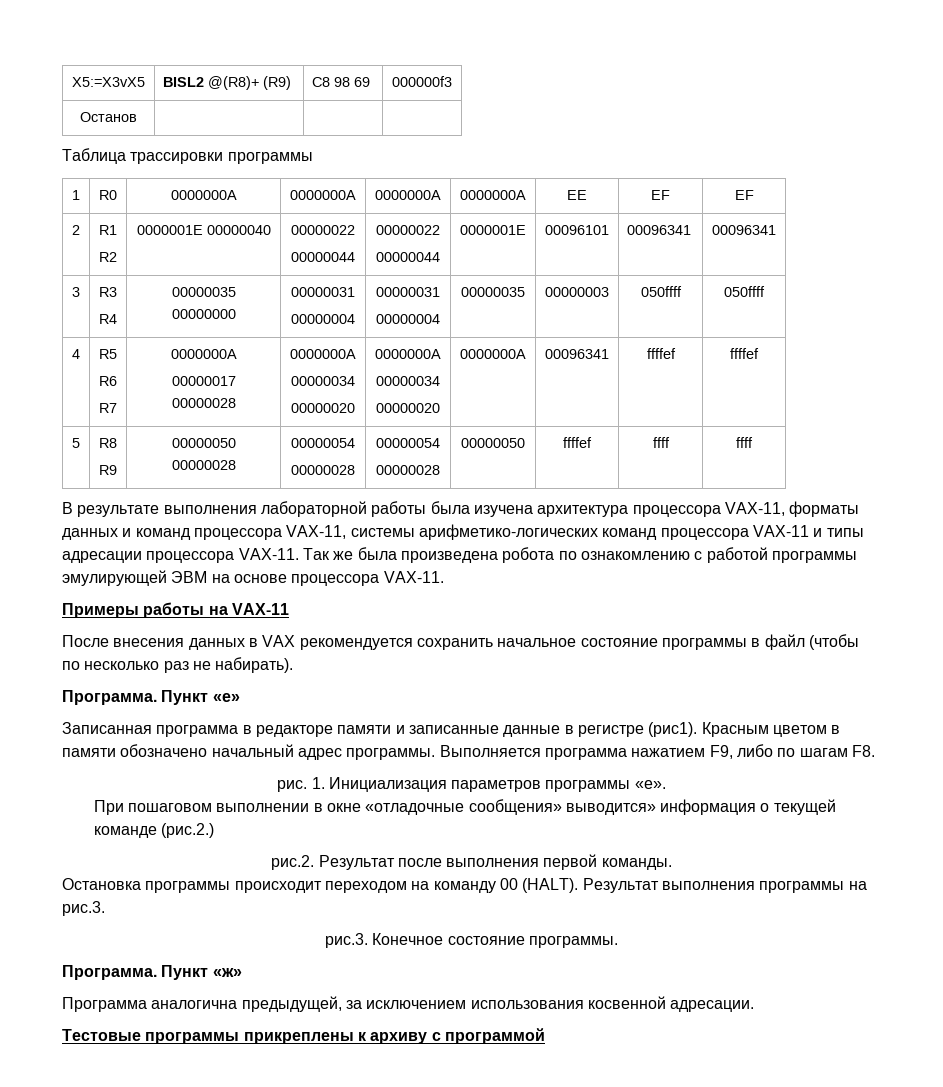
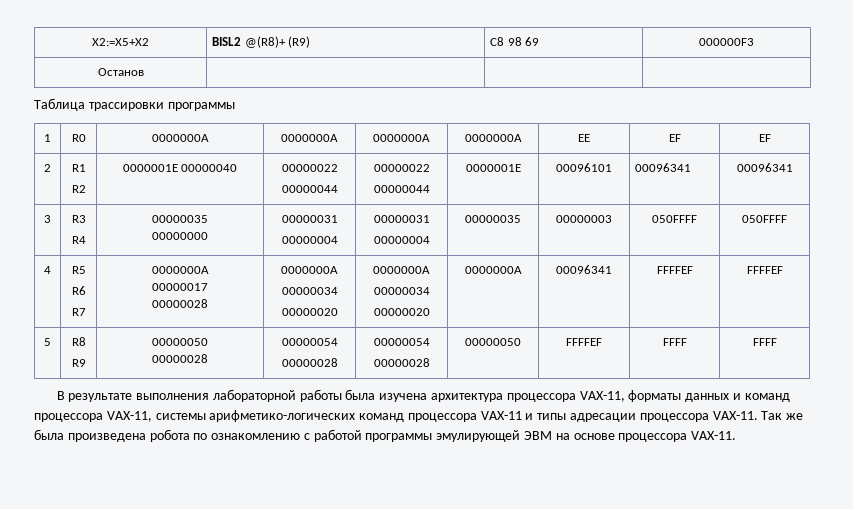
- X5:=X3vX5 | BISL2 @(R8)+ (R9) | C8 98 69 | 000000f3
+ X2:=X5+X2 | BISL2 @(R8)+ (R9) | C8 98 69 | 000000F3
  3 | R3
  R4 | 00000035
  00000000 | 00000031
  00000004 | 00000031
- 00000004 | 00000035 | 00000003 | 050ffff | 050ffff
+ 00000004 | 00000035 | 00000003 | 050FFFF | 050FFFF
  4 | R5
  R6
  R7 | 0000000A
  00000017
  00000028 | 0000000A
  00000034
  00000020 | 0000000A
  00000034
- 00000020 | 0000000A | 00096341 | ffffef | ffffef
+ 00000020 | 0000000A | 00096341 | FFFFEF | FFFFEF
  5 | R8
  R9 | 00000050
  00000028 | 00000054
  00000028 | 00000054
- 00000028 | 00000050 | ffffef | ffff | ffff
+ 00000028 | 00000050 | FFFFEF | FFFF | FFFF
- Примеры работы на VAX-11
- После внесения данных в VAX рекомендуется сохранить начальное состояние программы в файл (чтобы по несколько раз не набирать).
- Программа. Пункт «е»
- Записанная программа в редакторе памяти и записанные данные в регистре (рис1). Красным цветом в памяти обозначено начальный адрес программы. Выполняется программа нажатием F9, либо по шагам F8.
- рис. 1. Инициализация параметров программы «е».
- При пошаговом выполнении в окне «отладочные сообщения» выводится» информация о текущей команде (рис.2.)
- рис.2. Результат после выполнения первой команды.
- Остановка программы происходит переходом на команду 00 (HALT). Результат выполнения программы на рис.3.
- рис.3. Конечное состояние программы.
- Программа. Пункт «ж»
- Программа аналогична предыдущей, за исключением использования косвенной адресации.
- Тестовые программы прикреплены к архиву с программой

